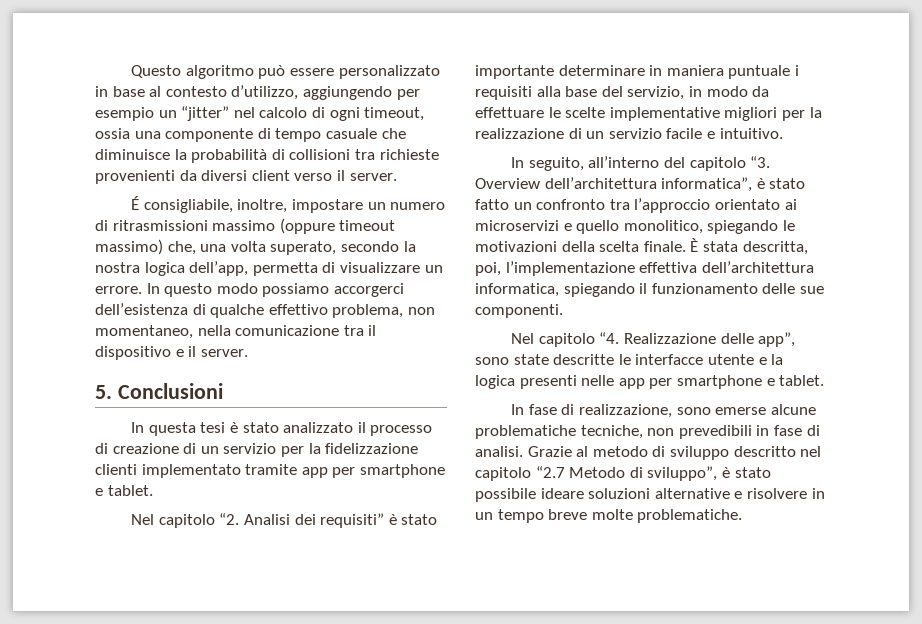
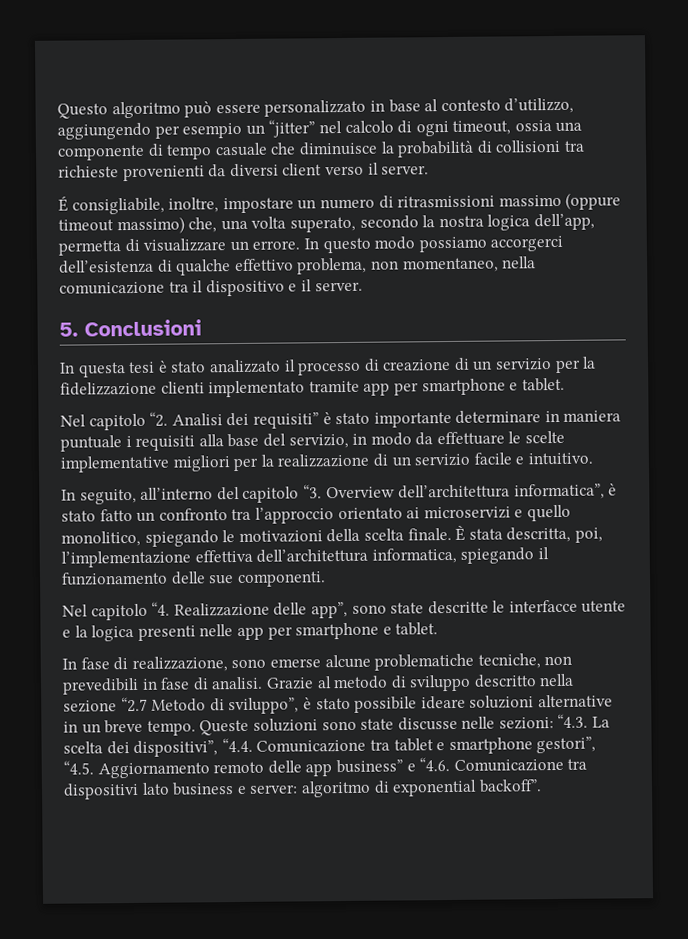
- Grazie al metodo di sviluppo descritto nel capitolo “2.7 Metodo di sviluppo”, è stato possibile ideare soluzioni alternative e risolvere in un tempo breve molte problematiche.
+ Grazie al metodo di sviluppo descritto nella sezione “2.7 Metodo di sviluppo”, è stato possibile ideare soluzioni alternative in un breve tempo. Queste soluzioni sono state discusse nelle sezioni: “4.3. La scelta dei dispositivi”, “4.4. Comunicazione tra tablet e smartphone gestori”, “4.5. Aggiornamento remoto delle app business” e “4.6. Comunicazione tra dispositivi lato business e server: algoritmo di exponential backoff”.

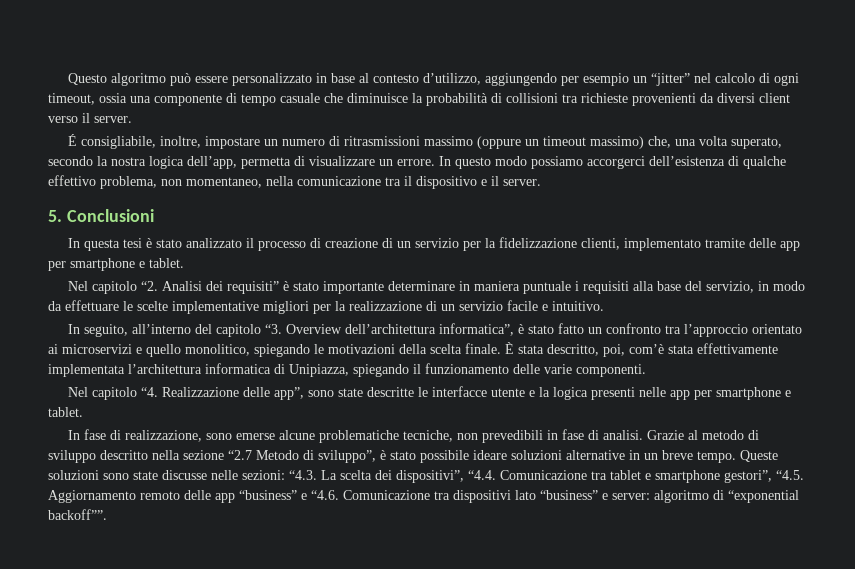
- É consigliabile, inoltre, impostare un numero di ritrasmissioni massimo (oppure timeout massimo) che, una volta superato, secondo la nostra logica dell’app, permetta di visualizzare un errore.
+ É consigliabile, inoltre, impostare un numero di ritrasmissioni massimo (oppure un timeout massimo) che, una volta superato, secondo la nostra logica dell’app, permetta di visualizzare un errore.
- In questa tesi è stato analizzato il processo di creazione di un servizio per la fidelizzazione clienti implementato tramite app per smartphone e tablet.
+ In questa tesi è stato analizzato il processo di creazione di un servizio per la fidelizzazione clienti, implementato tramite delle app per smartphone e tablet.
- È stata descritta, poi, l’implementazione effettiva dell’architettura informatica, spiegando il funzionamento delle sue componenti.
+ È stata descritto, poi, com’è stata effettivamente implementata l’architettura informatica di Unipiazza, spiegando il funzionamento delle varie componenti.
- Queste soluzioni sono state discusse nelle sezioni: “4.3. La scelta dei dispositivi”, “4.4. Comunicazione tra tablet e smartphone gestori”, “4.5. Aggiornamento remoto delle app business” e “4.6. Comunicazione tra dispositivi lato business e server: algoritmo di exponential backoff”.
+ Queste soluzioni sono state discusse nelle sezioni: “4.3. La scelta dei dispositivi”, “4.4. Comunicazione tra tablet e smartphone gestori”, “4.5. Aggiornamento remoto delle app “business” e “4.6. Comunicazione tra dispositivi lato “business” e server: algoritmo di “exponential backoff””.

